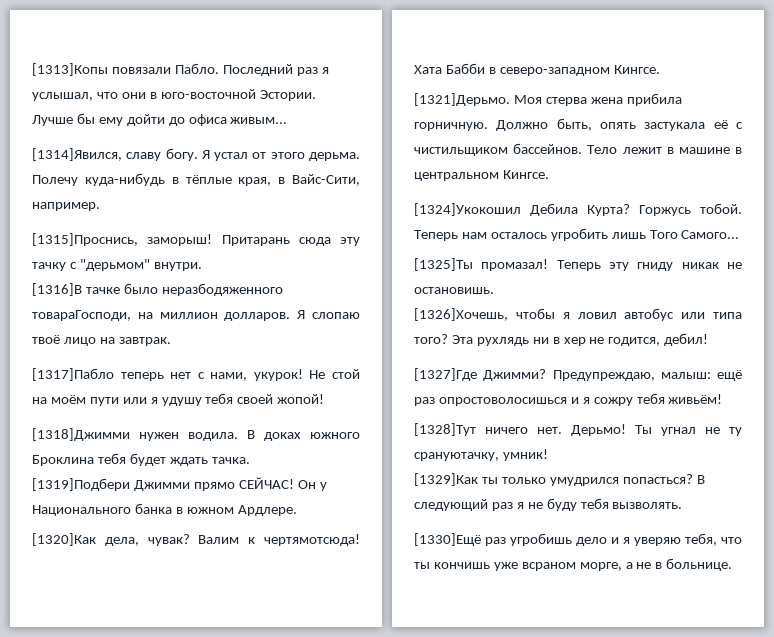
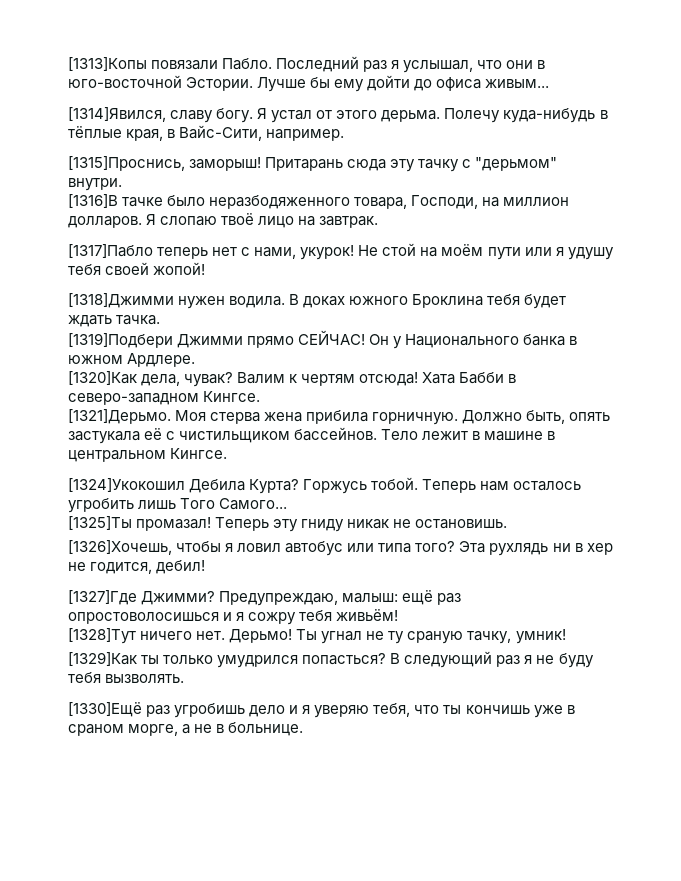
- [1316]В тачке было неразбодяженного товараГосподи, на миллион долларов.
+ [1316]В тачке было неразбодяженного товара, Господи, на миллион долларов.
- Валим к чертямотсюда!
+ Валим к чертям отсюда!
- Ты угнал не ту срануютачку, умник!
+ Ты угнал не ту сраную тачку, умник!
- [1330]Ещё раз угробишь дело и я уверяю тебя, что ты кончишь уже всраном морге, а не в больнице.
+ [1330]Ещё раз угробишь дело и я уверяю тебя, что ты кончишь уже в сраном морге, а не в больнице.

